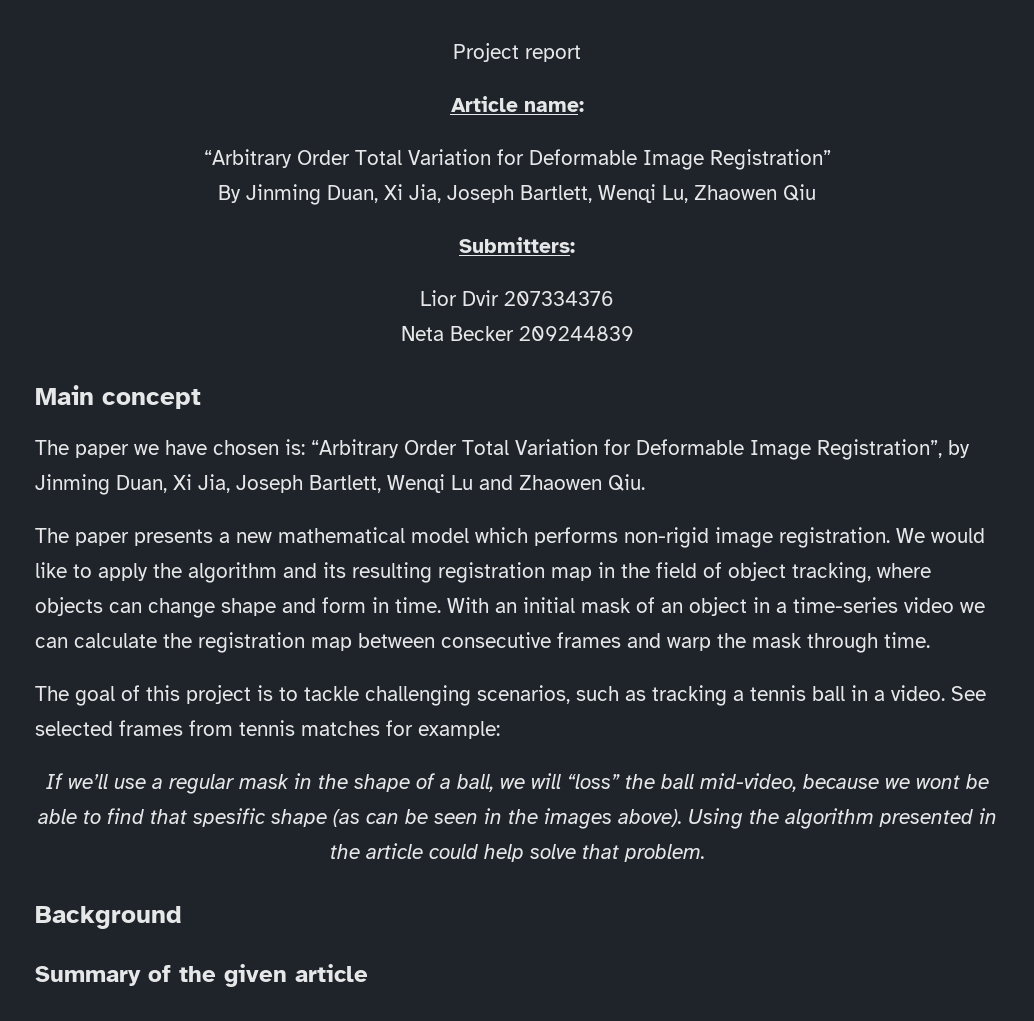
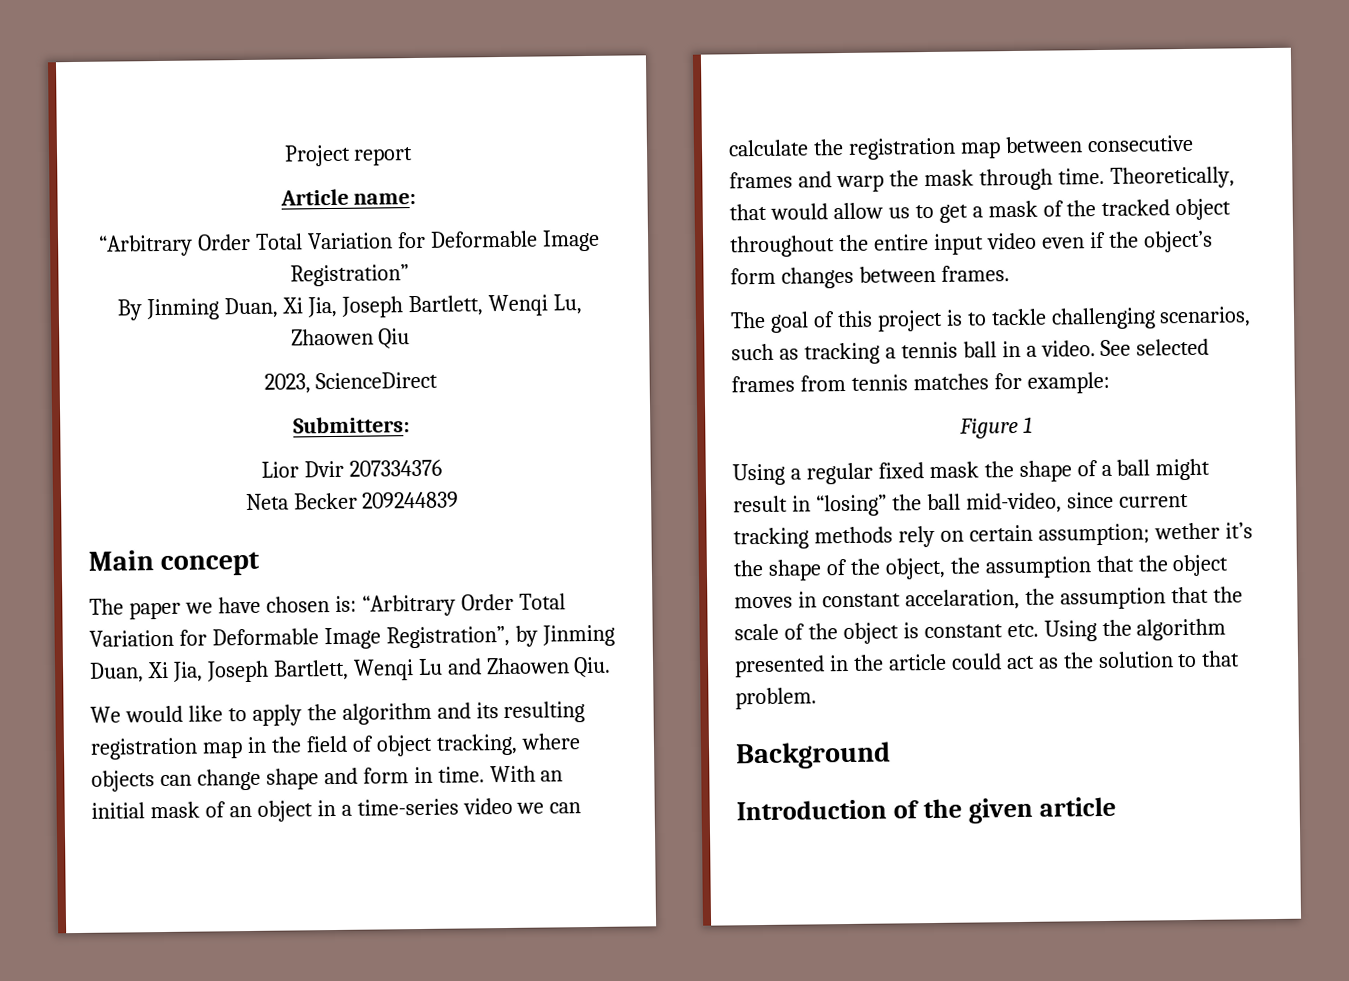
+ 2023, ScienceDirect
- The paper presents a new mathematical model which performs non-rigid image registration.
+ Theoretically, that would allow us to get a mask of the tracked object throughout the entire input video even if the object’s form changes between frames.
- If we’ll use a regular mask in the shape of a ball, we will “loss” the ball mid-video, because we wont be able to find that spesific shape (as can be seen in the images above). Using the algorithm presented in the article could help solve that problem.
+ Figure 1
+ Using a regular fixed mask the shape of a ball might result in “losing” the ball mid-video, since current tracking methods rely on certain assumption; wether it’s the shape of the object, the assumption that the object moves in constant accelaration, the assumption that the scale of the object is constant etc. Using the algorithm presented in the article could act as the solution to that problem.
- Summary of the given article
+ Introduction of the given article

